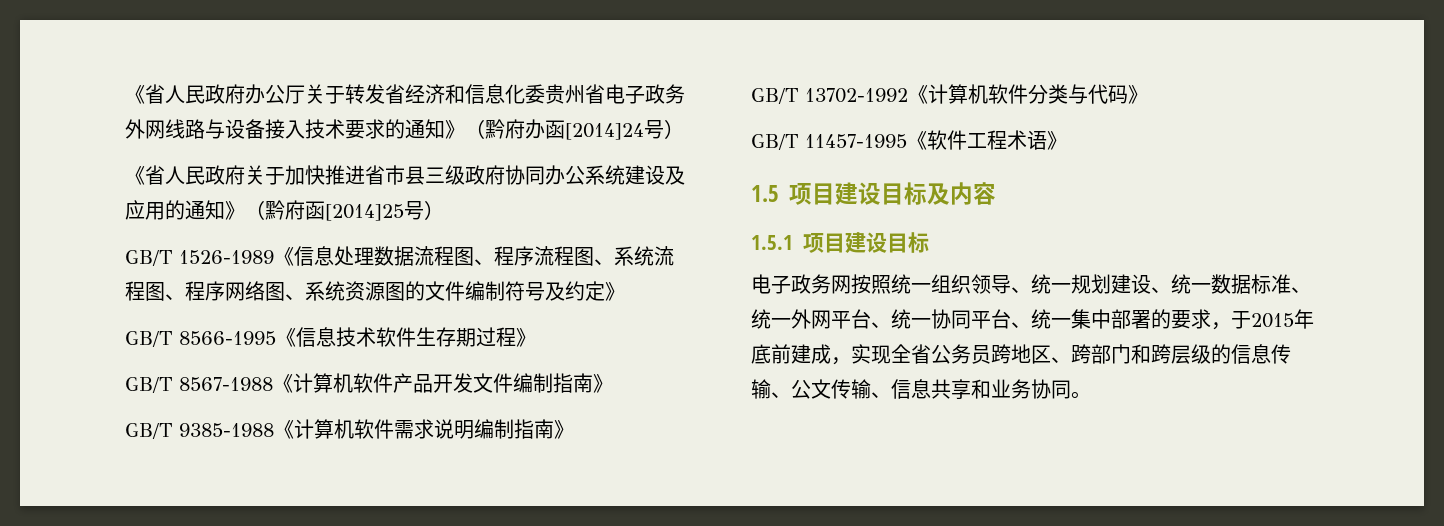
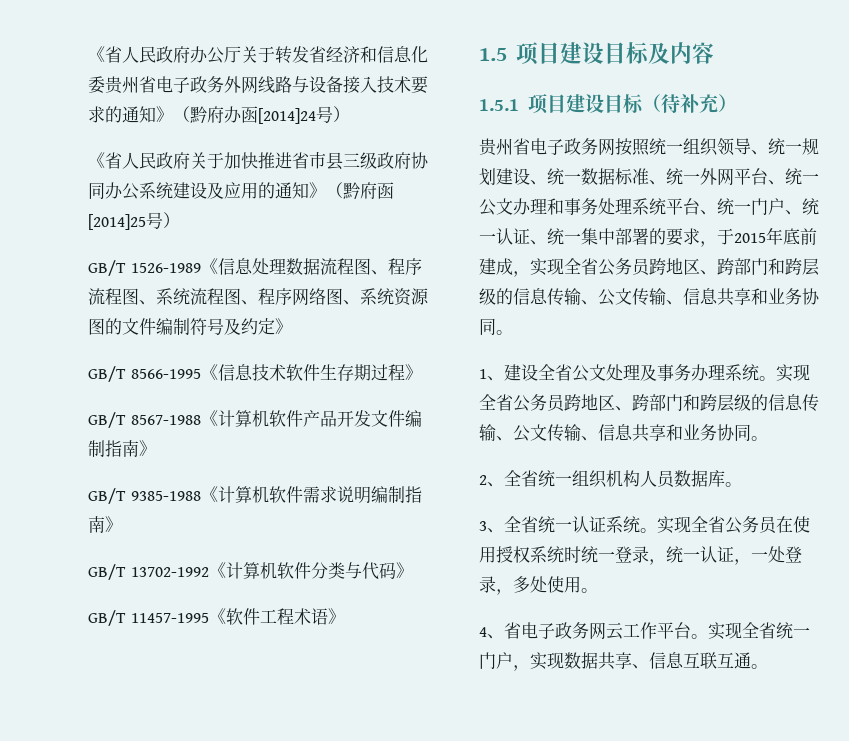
- 1.5.1项目建设目标
- 电子政务网按照统一组织领导、统一规划建设、统一数据标准、统一外网平台、统一协同平台、统一集中部署的要求，于2015年底前建成，实现全省公务员跨地区、跨部门和跨层级的信息传输、公文传输、信息共享和业务协同。
+ 1.5.1项目建设目标（待补充）
+ 贵州省电子政务网按照统一组织领导、统一规划建设、统一数据标准、统一外网平台、统一公文办理和事务处理系统平台、统一门户、统一认证、统一集中部署的要求，于2015年底前建成，实现全省公务员跨地区、跨部门和跨层级的信息传输、公文传输、信息共享和业务协同。
+ 1、建设全省公文处理及事务办理系统。实现全省公务员跨地区、跨部门和跨层级的信息传输、公文传输、信息共享和业务协同。
+ 2、全省统一组织机构人员数据库。
+ 3、全省统一认证系统。实现全省公务员在使用授权系统时统一登录，统一认证，一处登录，多处使用。
+ 4、省电子政务网云工作平台。实现全省统一门户，实现数据共享、信息互联互通。

